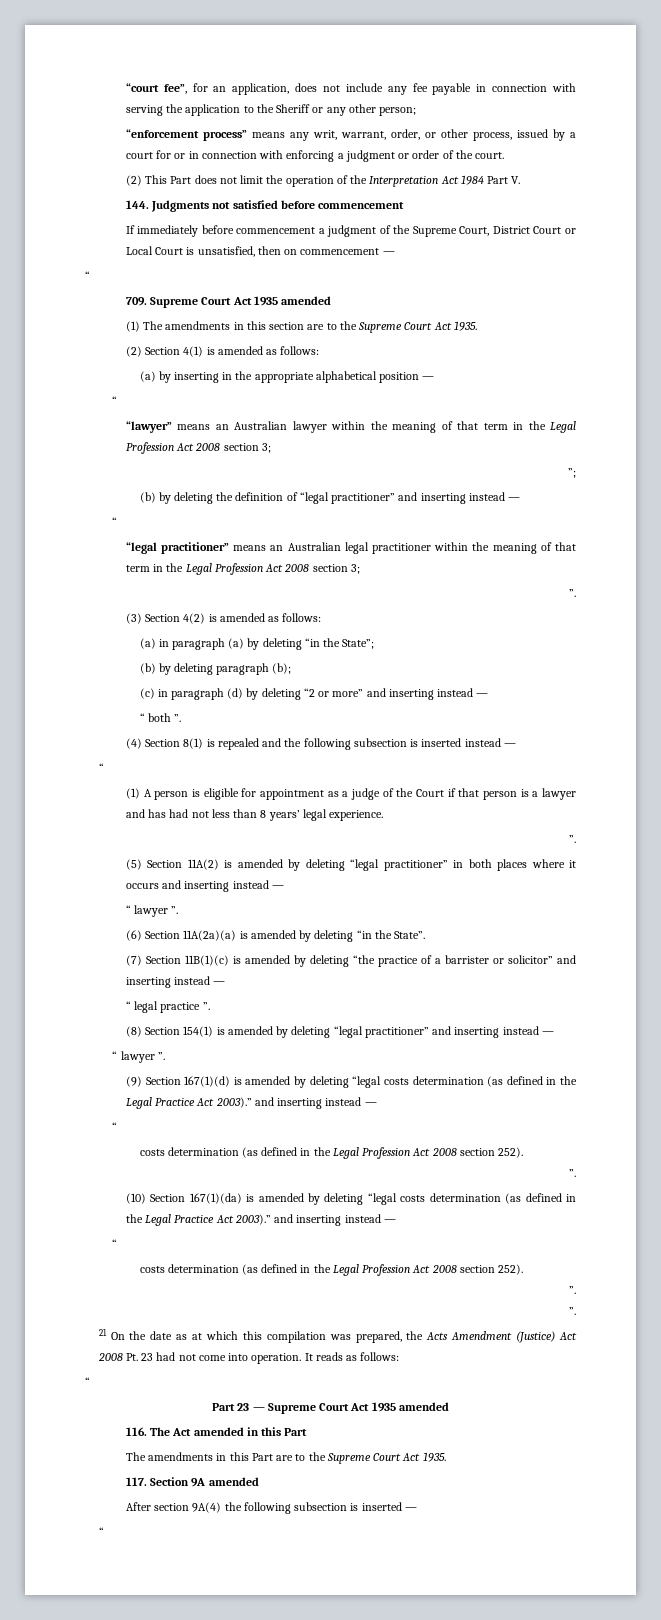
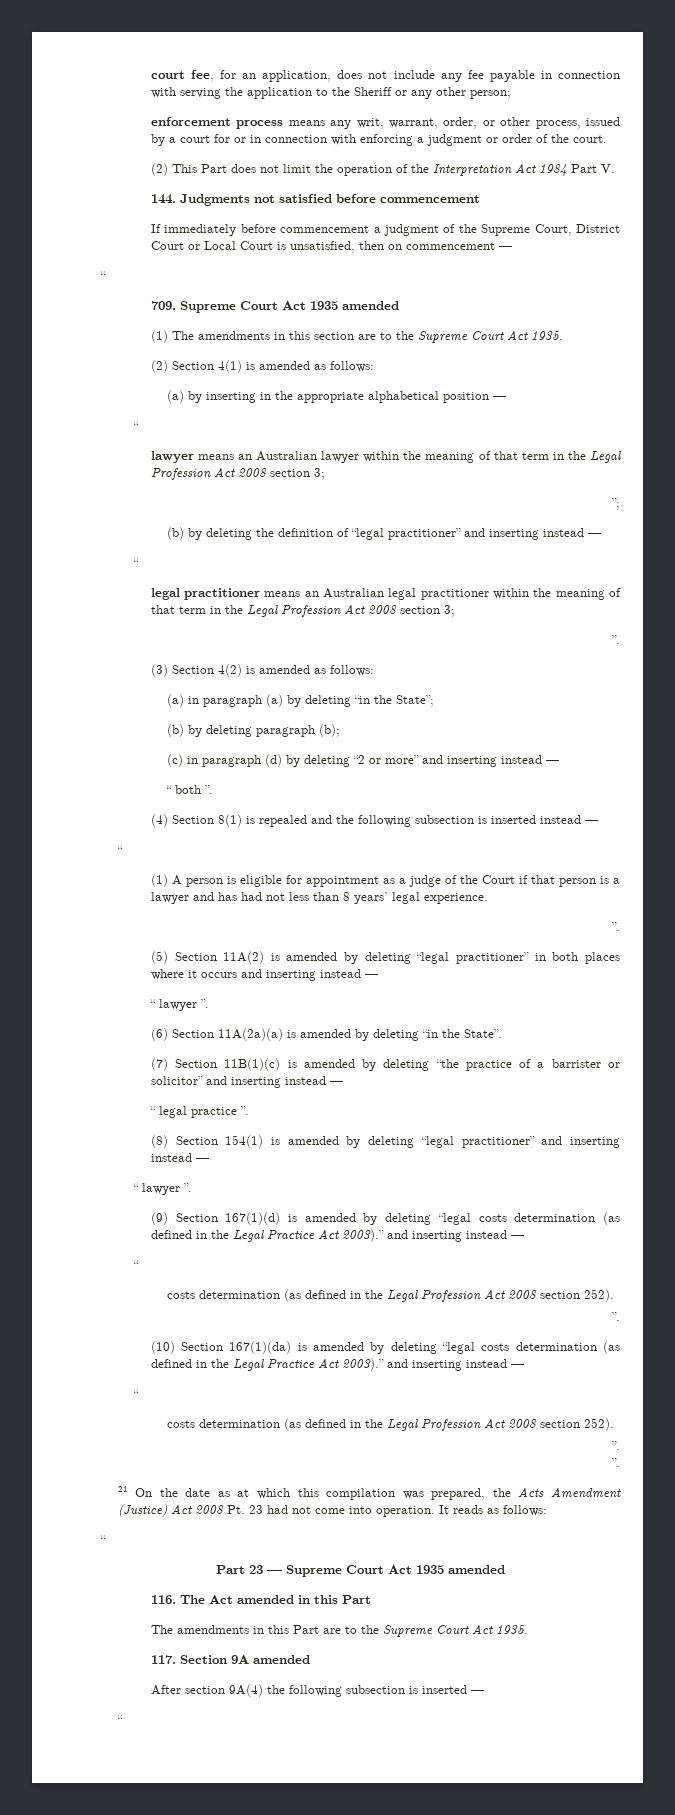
- “court fee”, for an application, does not include any fee payable in connection with serving the application to the Sheriff or any other person;
+ court fee, for an application, does not include any fee payable in connection with serving the application to the Sheriff or any other person;
- “enforcement process” means any writ, warrant, order, or other process, issued by a court for or in connection with enforcing a judgment or order of the court.
+ enforcement process means any writ, warrant, order, or other process, issued by a court for or in connection with enforcing a judgment or order of the court.
- “lawyer” means an Australian lawyer within the meaning of that term in the Legal Profession Act 2008 section 3;
+ lawyer means an Australian lawyer within the meaning of that term in the Legal Profession Act 2008 section 3;
- “legal practitioner” means an Australian legal practitioner within the meaning of that term in the Legal Profession Act 2008 section 3;
+ legal practitioner means an Australian legal practitioner within the meaning of that term in the Legal Profession Act 2008 section 3;

